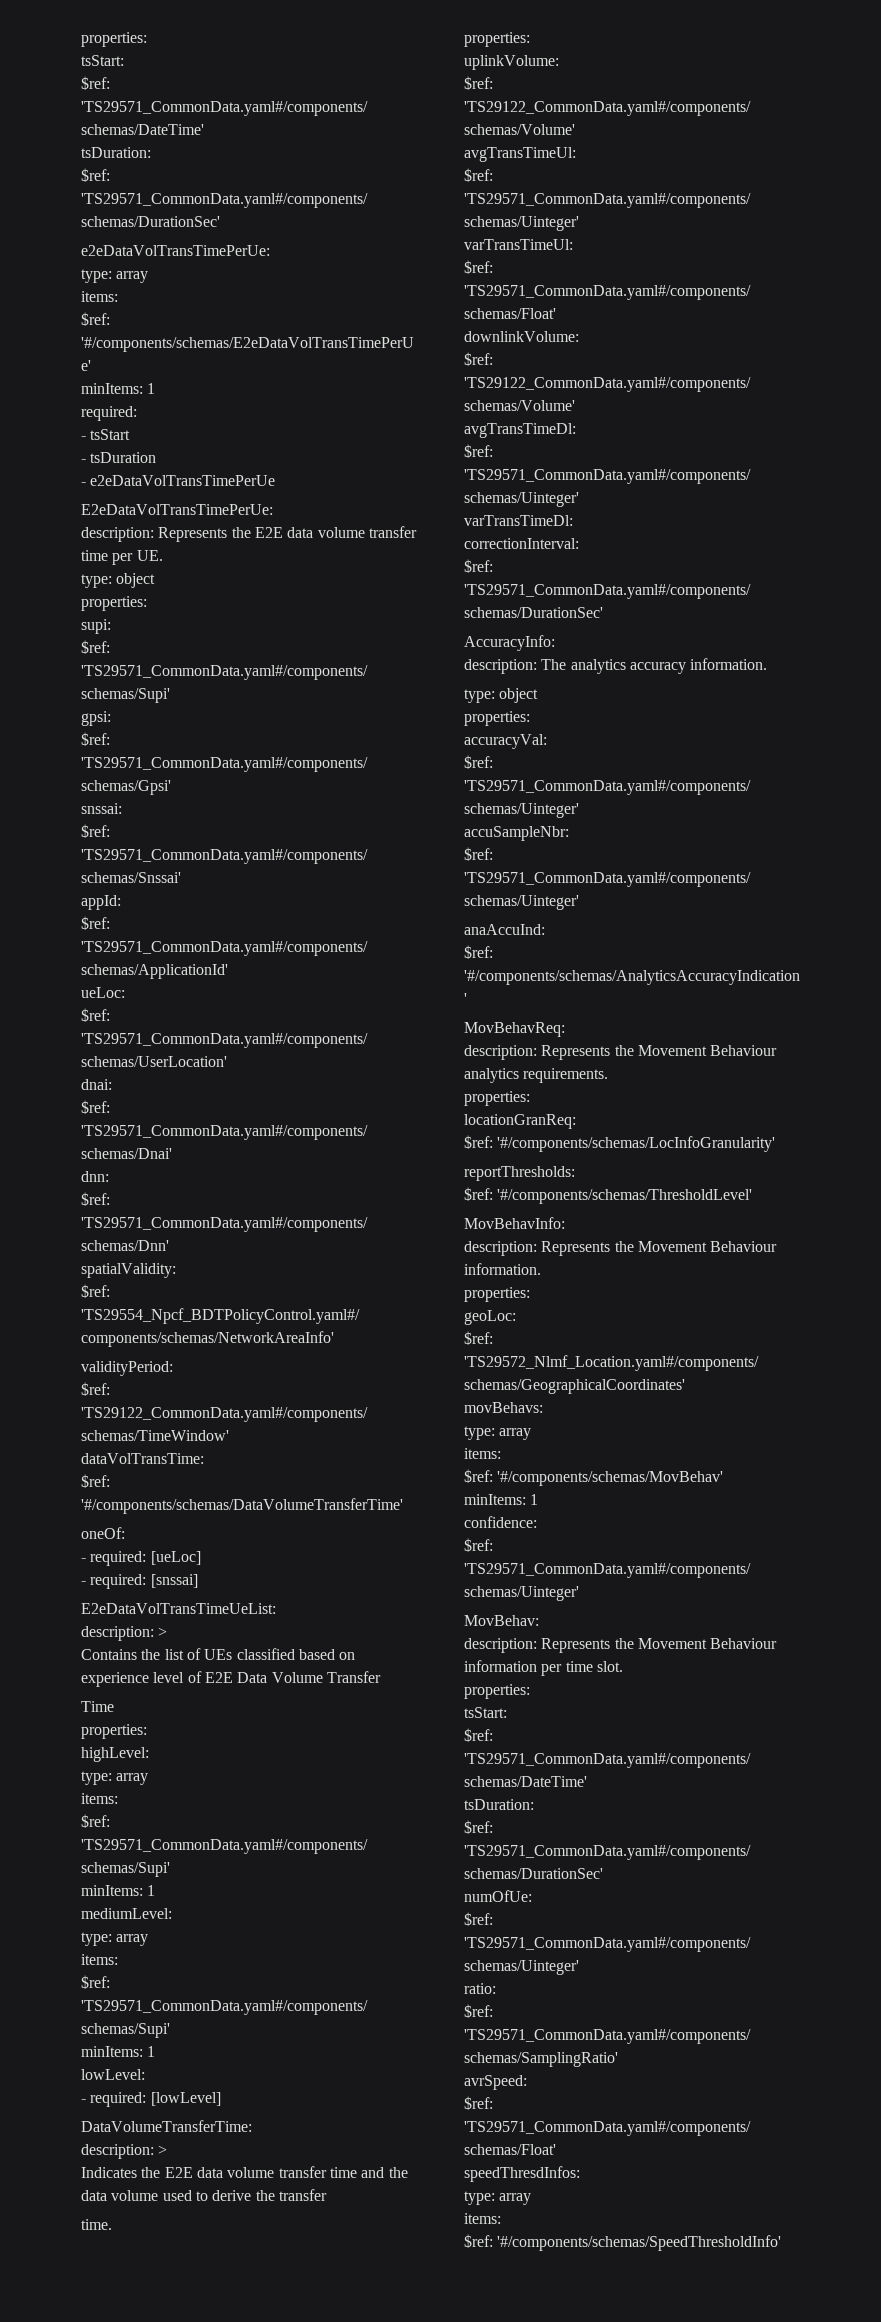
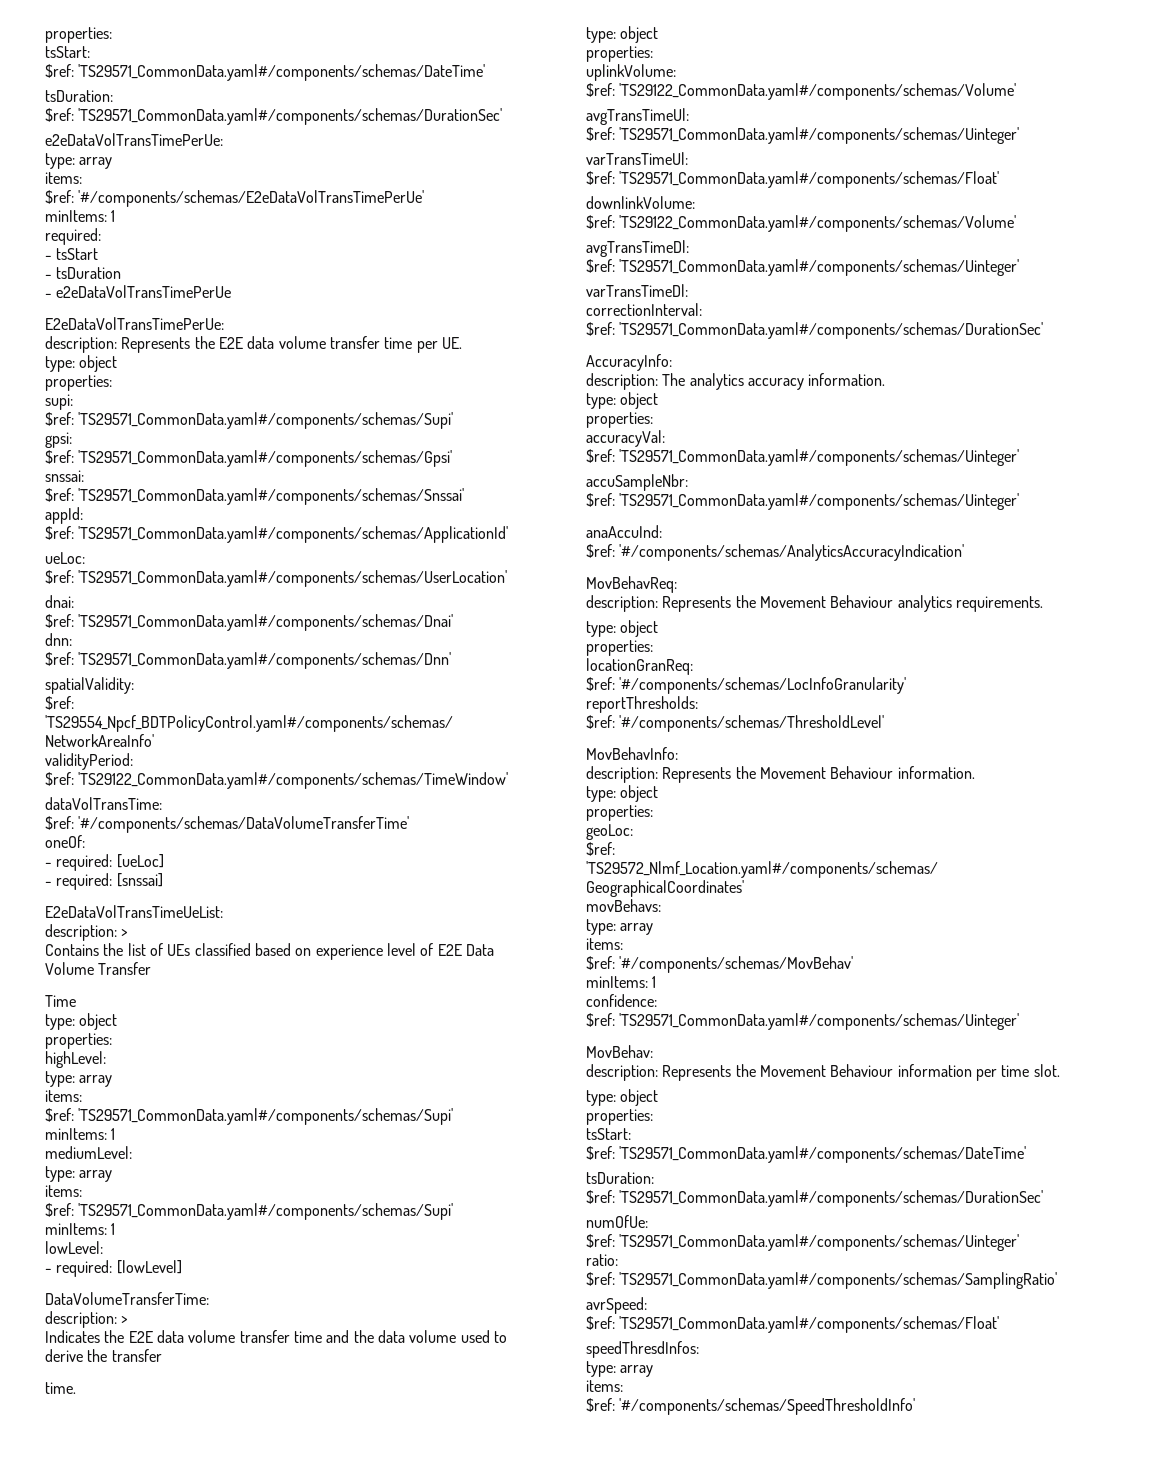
  Time
+ type: object
  time.
+ type: object
  description: Represents the Movement Behaviour analytics requirements.
+ type: object
  description: Represents the Movement Behaviour information.
+ type: object
  description: Represents the Movement Behaviour information per time slot.
+ type: object

